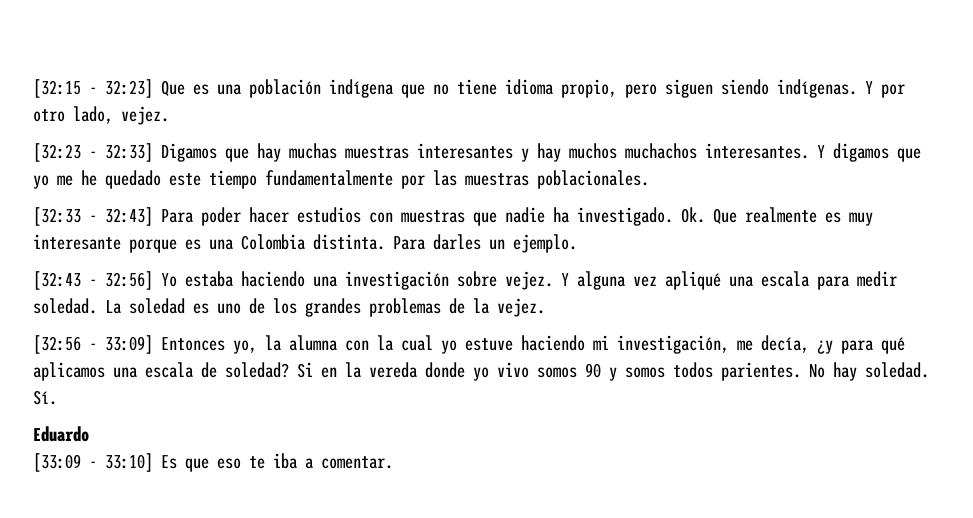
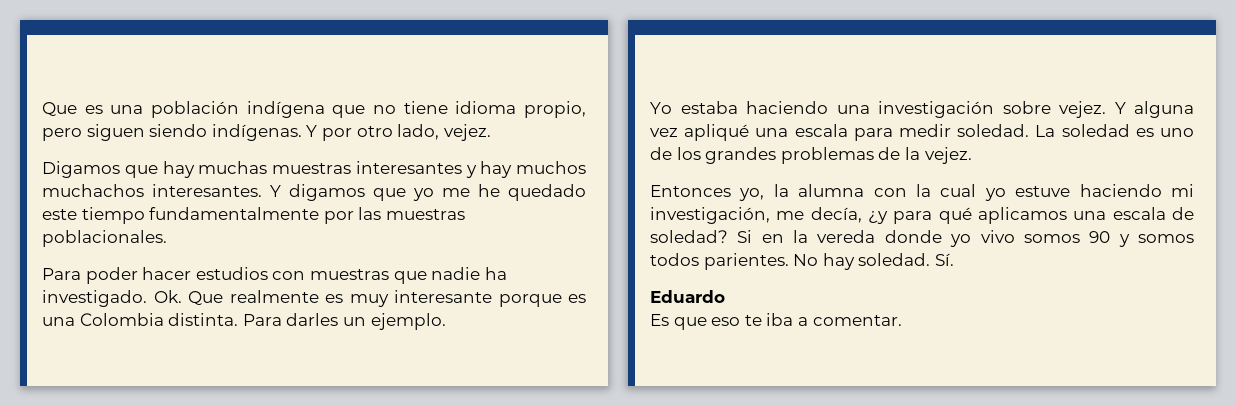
- [32:15 - 32:23] Que es una población indígena que no tiene idioma propio, pero siguen siendo indígenas.
+ Que es una población indígena que no tiene idioma propio, pero siguen siendo indígenas.
- [32:23 - 32:33] Digamos que hay muchas muestras interesantes y hay muchos muchachos interesantes.
+ Digamos que hay muchas muestras interesantes y hay muchos muchachos interesantes.
- [32:33 - 32:43] Para poder hacer estudios con muestras que nadie ha investigado.
+ Para poder hacer estudios con muestras que nadie ha investigado.
- [32:43 - 32:56] Yo estaba haciendo una investigación sobre vejez.
+ Yo estaba haciendo una investigación sobre vejez.
- [32:56 - 33:09] Entonces yo, la alumna con la cual yo estuve haciendo mi investigación, me decía, ¿y para qué aplicamos una escala de soledad?
+ Entonces yo, la alumna con la cual yo estuve haciendo mi investigación, me decía, ¿y para qué aplicamos una escala de soledad?
- [33:09 - 33:10] Es que eso te iba a comentar.
+ Es que eso te iba a comentar.

